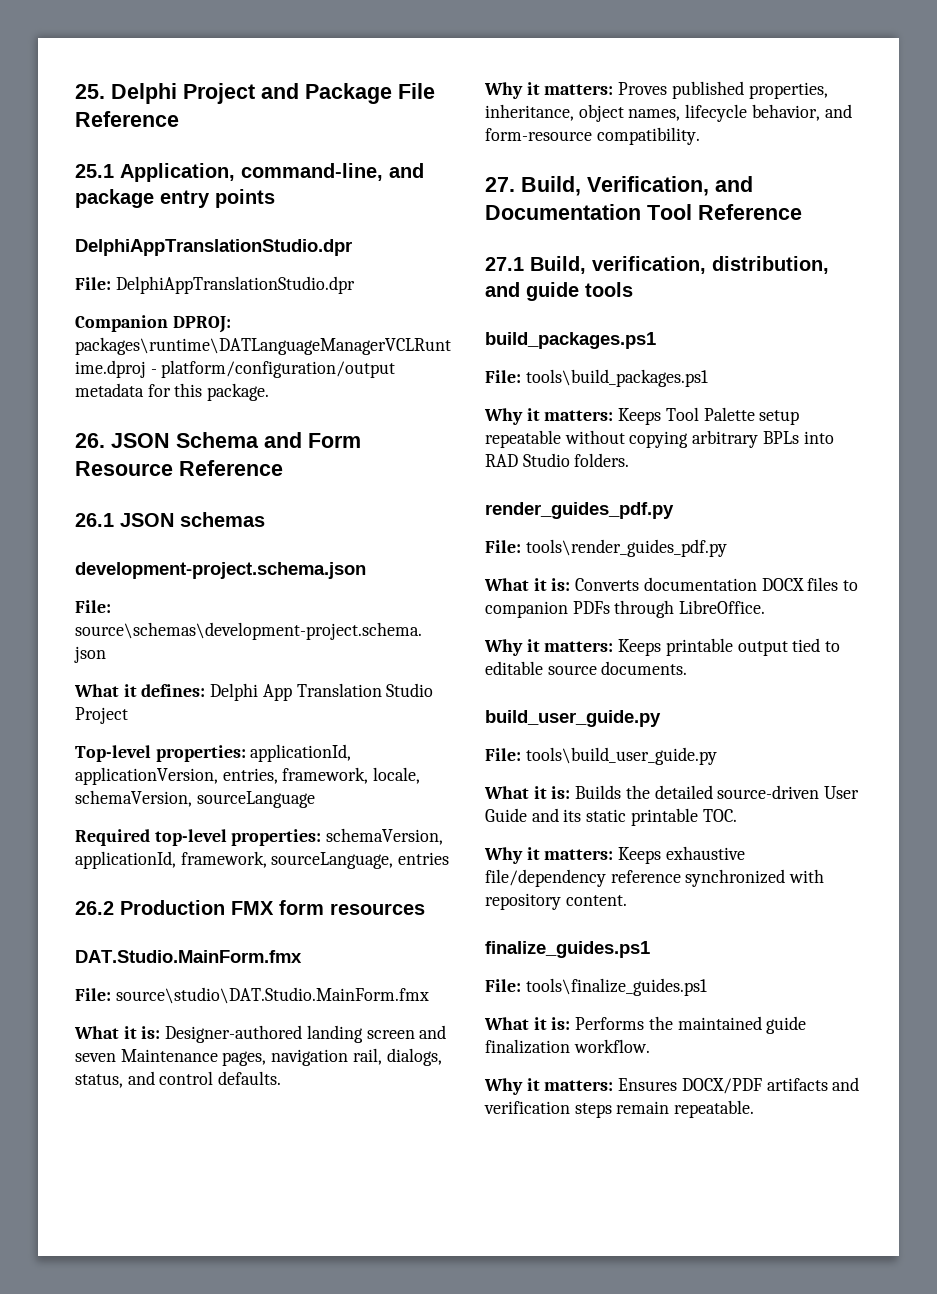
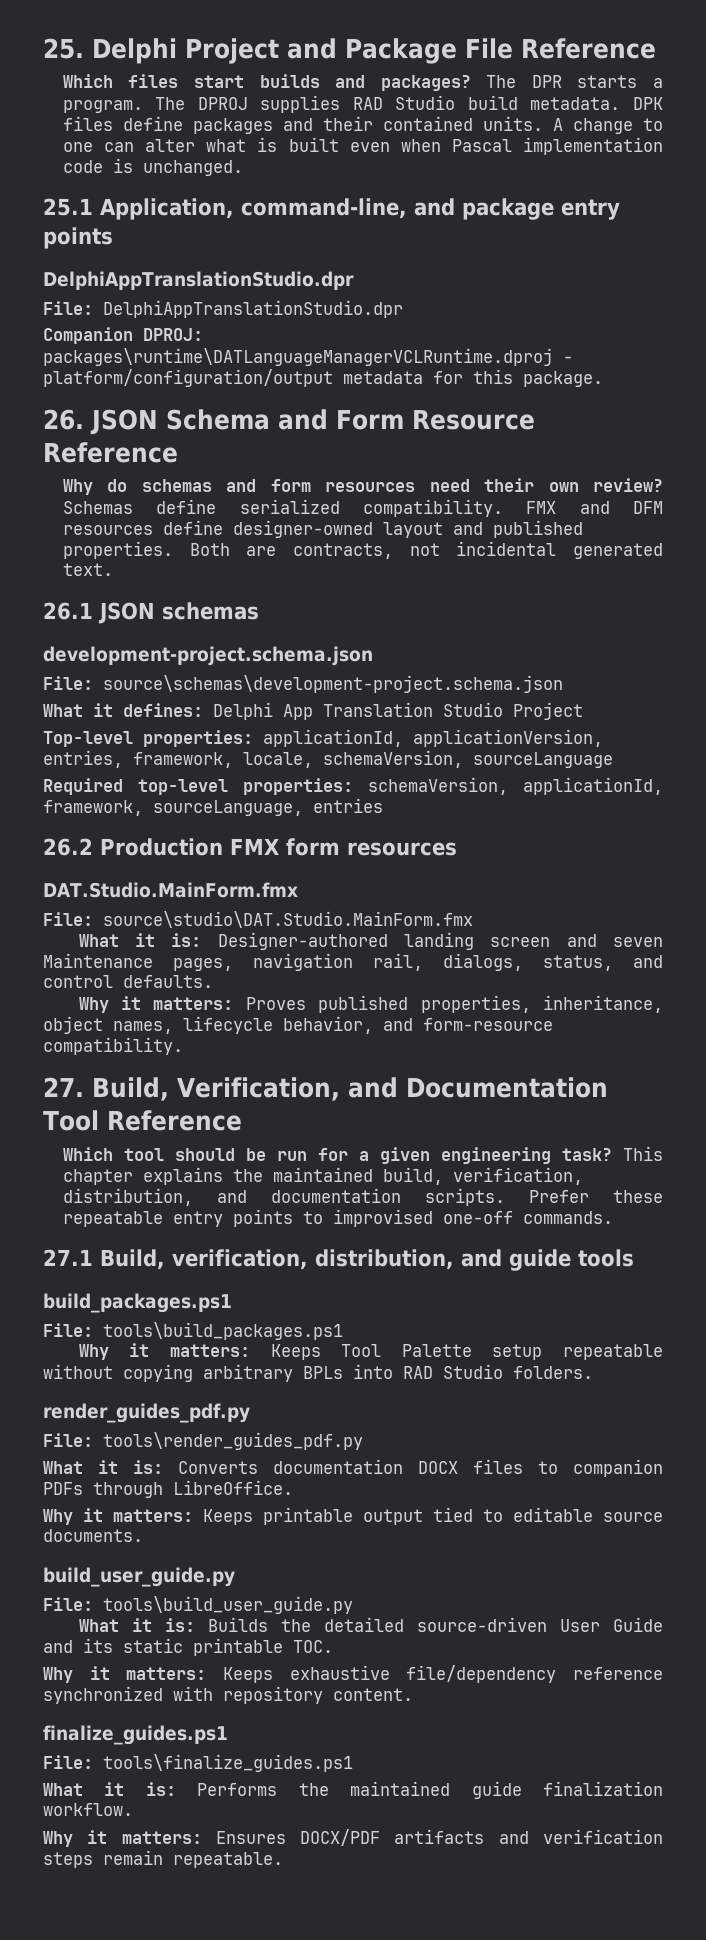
+ Which files start builds and packages? The DPR starts a program. The DPROJ supplies RAD Studio build metadata. DPK files define packages and their contained units. A change to one can alter what is built even when Pascal implementation code is unchanged.
+ Why do schemas and form resources need their own review? Schemas define serialized compatibility. FMX and DFM resources define designer-owned layout and published properties. Both are contracts, not incidental generated text.
+ Which tool should be run for a given engineering task? This chapter explains the maintained build, verification, distribution, and documentation scripts. Prefer these repeatable entry points to improvised one-off commands.

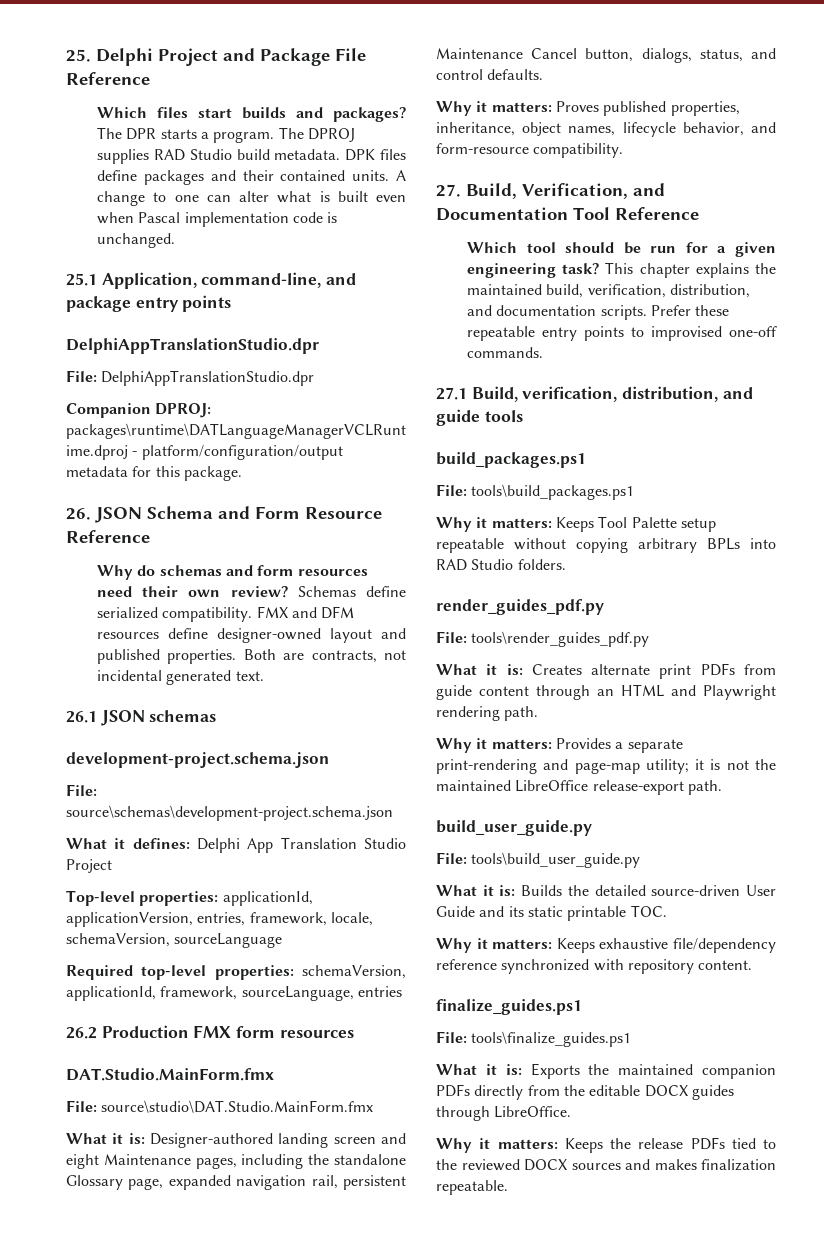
- What it is: Designer-authored landing screen and seven Maintenance pages, navigation rail, dialogs, status, and control defaults.
+ What it is: Designer-authored landing screen and eight Maintenance pages, including the standalone Glossary page, expanded navigation rail, persistent Maintenance Cancel button, dialogs, status, and control defaults.
- What it is: Converts documentation DOCX files to companion PDFs through LibreOffice.
- Why it matters: Keeps printable output tied to editable source documents.
+ What it is: Creates alternate print PDFs from guide content through an HTML and Playwright rendering path.
+ Why it matters: Provides a separate print-rendering and page-map utility; it is not the maintained LibreOffice release-export path.
- What it is: Performs the maintained guide finalization workflow.
- Why it matters: Ensures DOCX/PDF artifacts and verification steps remain repeatable.
+ What it is: Exports the maintained companion PDFs directly from the editable DOCX guides through LibreOffice.
+ Why it matters: Keeps the release PDFs tied to the reviewed DOCX sources and makes finalization repeatable.

